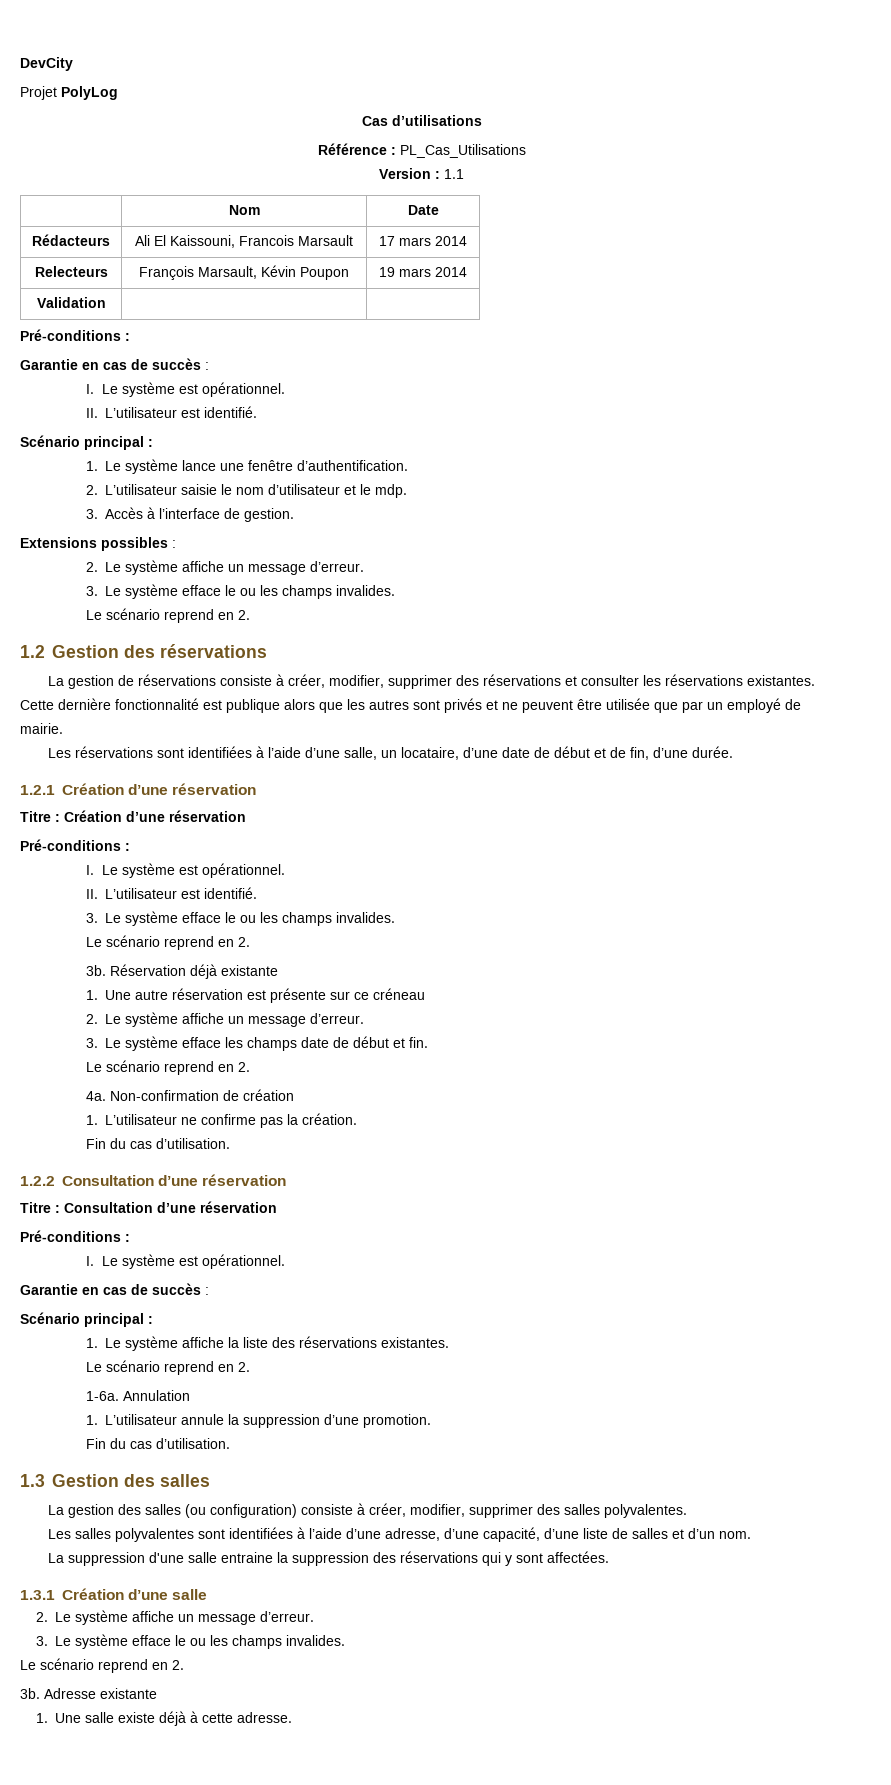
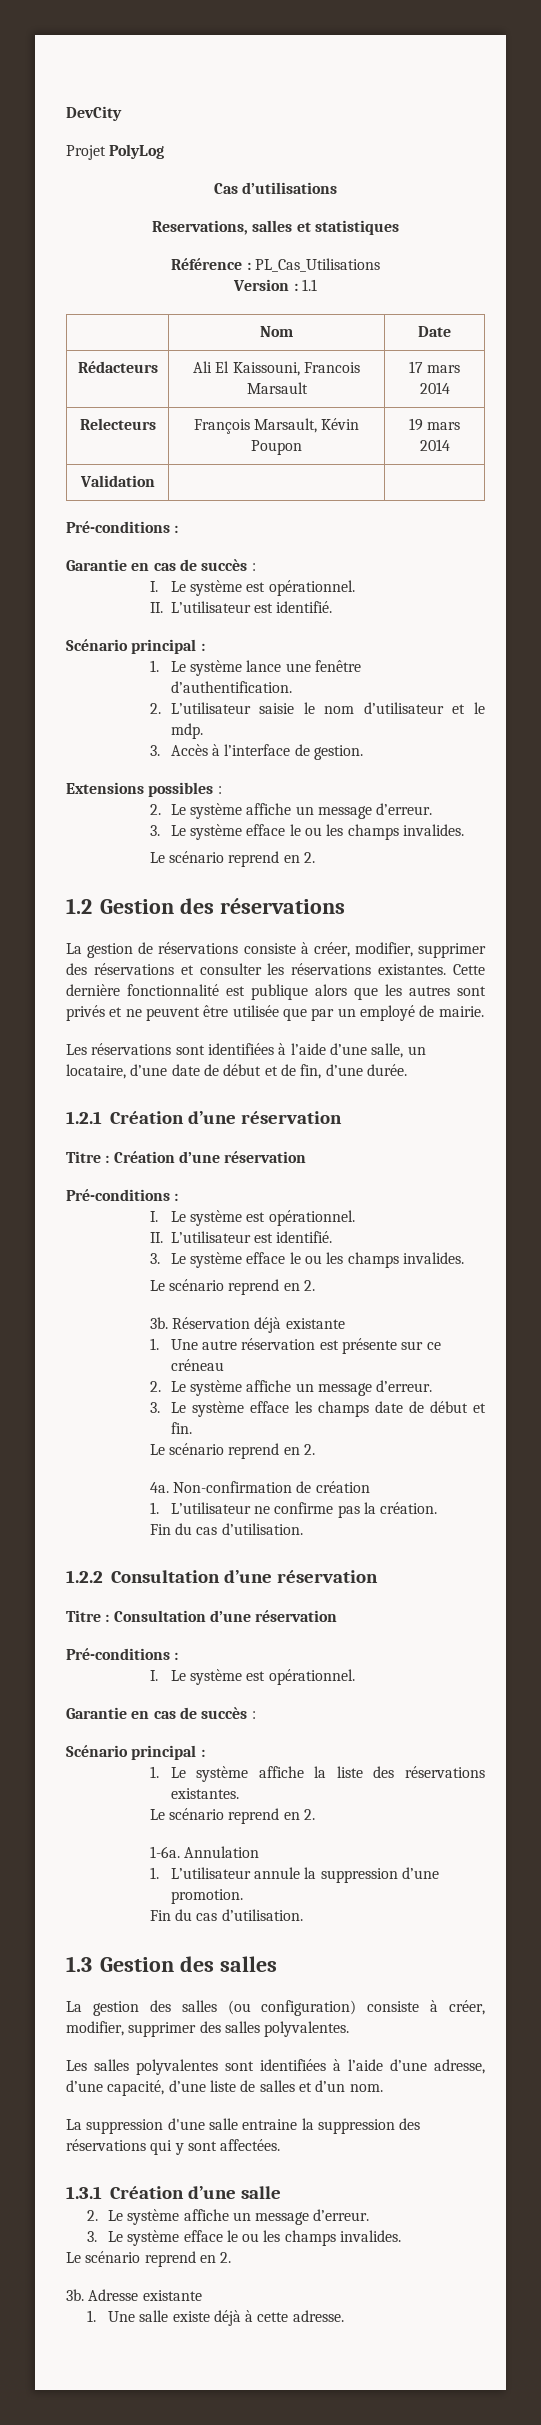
+ Reservations, salles et statistiques

